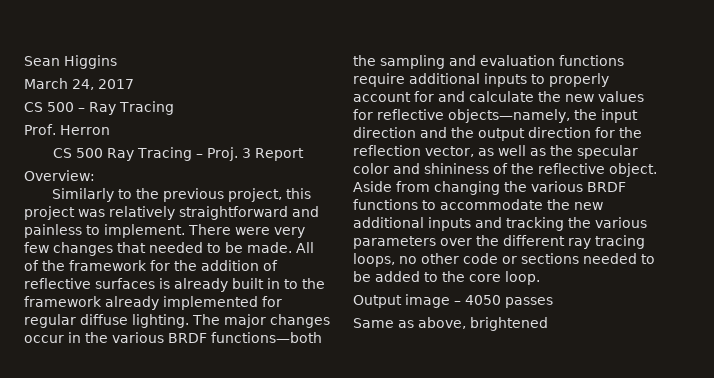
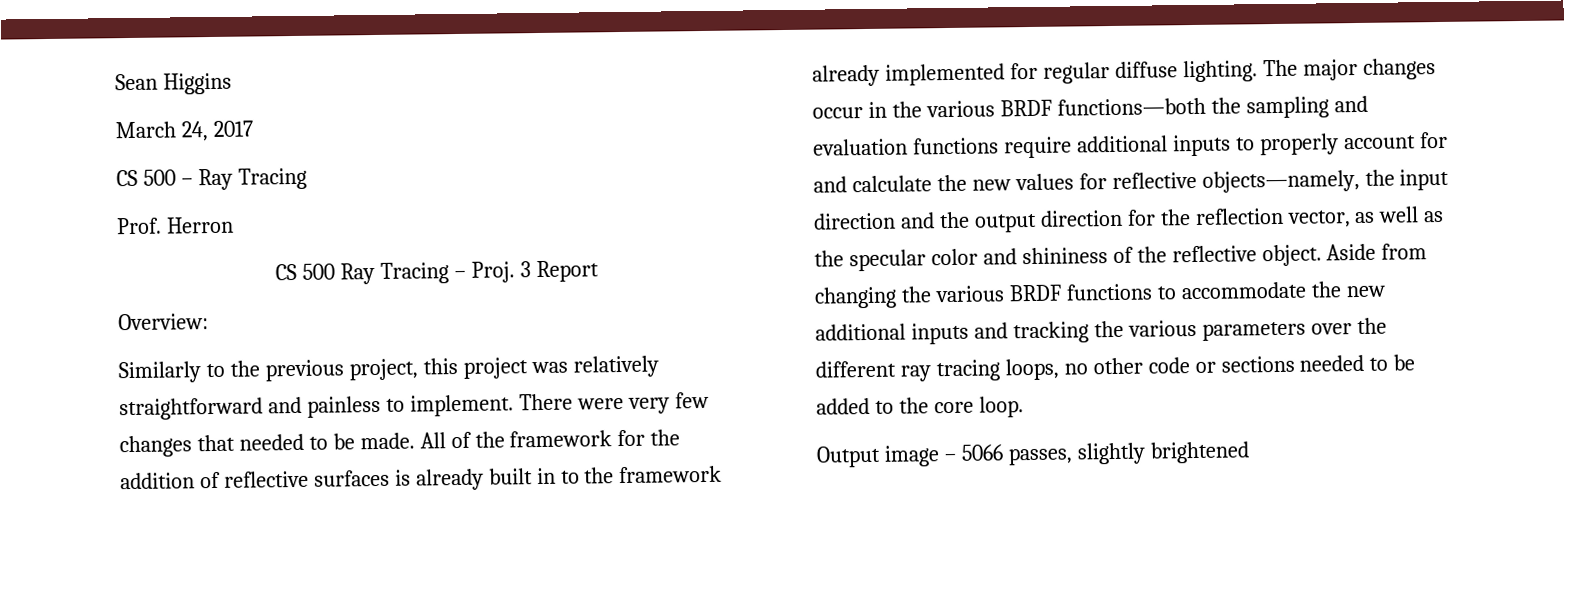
- Output image – 4050 passes
- Same as above, brightened
+ Output image – 5066 passes, slightly brightened

